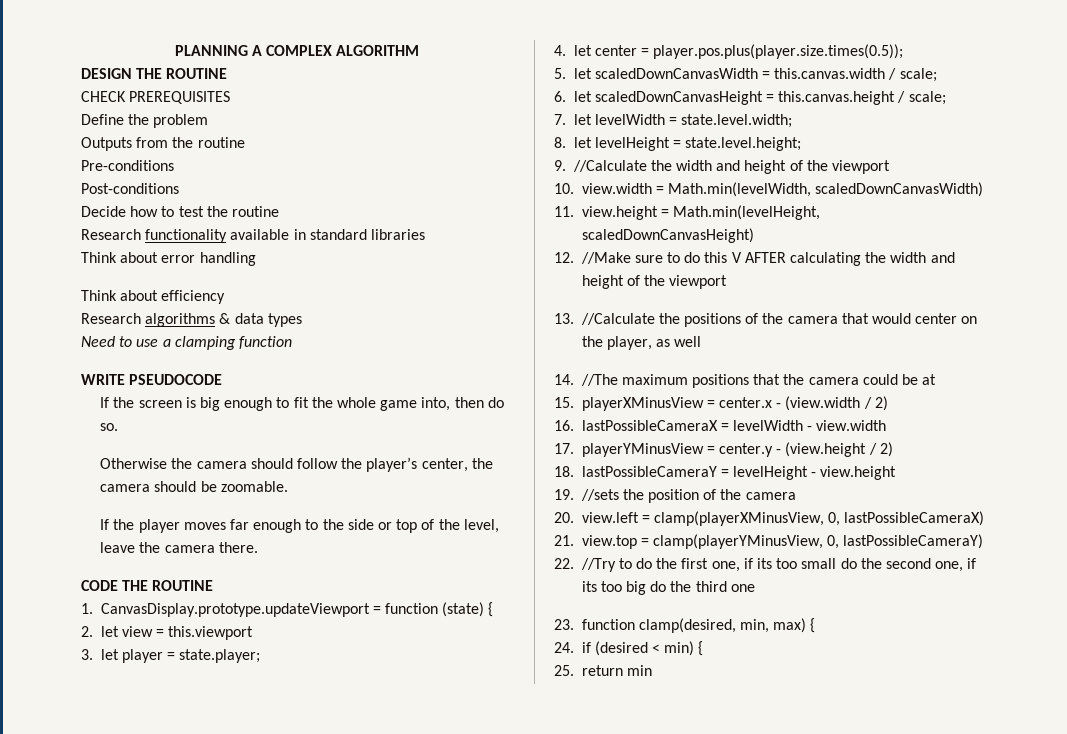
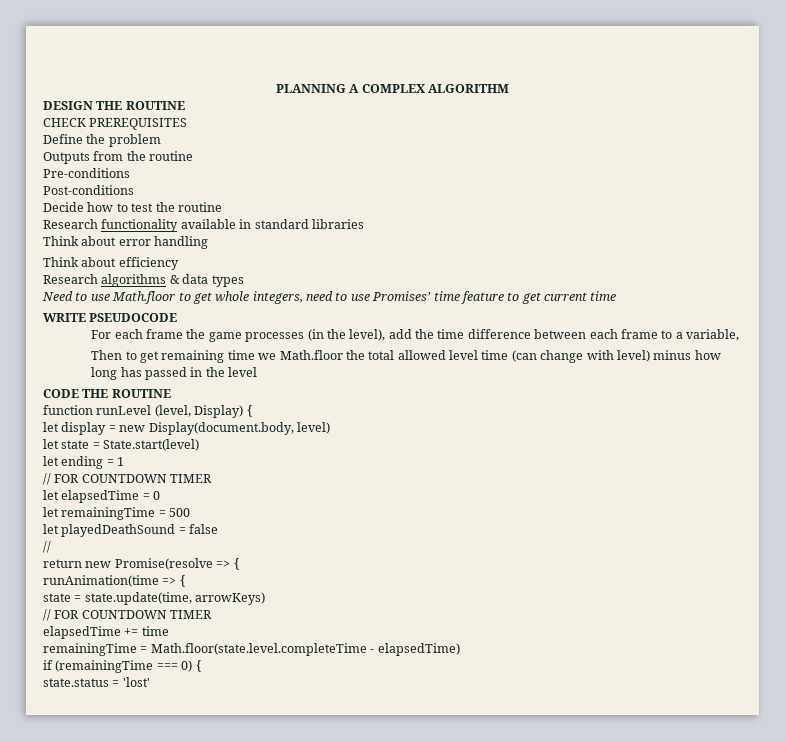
- Need to use a clamping function
+ Need to use Math.floor to get whole integers, need to use Promises’ time feature to get current time
  WRITE PSEUDOCODE
- If the screen is big enough to fit the whole game into, then do so.
- Otherwise the camera should follow the player’s center, the camera should be zoomable.
- If the player moves far enough to the side or top of the level, leave the camera there.
+ For each frame the game processes (in the level), add the time difference between each frame to a variable,
+ Then to get remaining time we Math.floor the total allowed level time (can change with level) minus how long has passed in the level
  CODE THE ROUTINE
- 1. CanvasDisplay.prototype.updateViewport = function (state) {
- 2. let view = this.viewport
- 3. let player = state.player;
- 4. let center = player.pos.plus(player.size.times(0.5));
- 5. let scaledDownCanvasWidth = this.canvas.width / scale;
- 6. let scaledDownCanvasHeight = this.canvas.height / scale;
- 7. let levelWidth = state.level.width;
- 8. let levelHeight = state.level.height;
- 9. //Calculate the width and height of the viewport
- 10. view.width = Math.min(levelWidth, scaledDownCanvasWidth)
- 11. view.height = Math.min(levelHeight, scaledDownCanvasHeight)
- 12. //Make sure to do this V AFTER calculating the width and height of the viewport
- 13. //Calculate the positions of the camera that would center on the player, as well
- 14. //The maximum positions that the camera could be at
- 15. playerXMinusView = center.x - (view.width / 2)
- 16. lastPossibleCameraX = levelWidth - view.width
- 17. playerYMinusView = center.y - (view.height / 2)
- 18. lastPossibleCameraY = levelHeight - view.height
- 19. //sets the position of the camera
- 20. view.left = clamp(playerXMinusView, 0, lastPossibleCameraX)
- 21. view.top = clamp(playerYMinusView, 0, lastPossibleCameraY)
- 22. //Try to do the first one, if its too small do the second one, if its too big do the third one
- 23. function clamp(desired, min, max) {
- 24. if (desired < min) {
- 25. return min
+ function runLevel (level, Display) {
+ let display = new Display(document.body, level)
+ let state = State.start(level)
+ let ending = 1
+ // FOR COUNTDOWN TIMER
+ let elapsedTime = 0
+ let remainingTime = 500
+ let playedDeathSound = false
+ //
+ return new Promise(resolve => {
+ runAnimation(time => {
+ state = state.update(time, arrowKeys)
+ // FOR COUNTDOWN TIMER
+ elapsedTime += time
+ remainingTime = Math.floor(state.level.completeTime - elapsedTime)
+ if (remainingTime === 0) {
+ state.status = 'lost'

